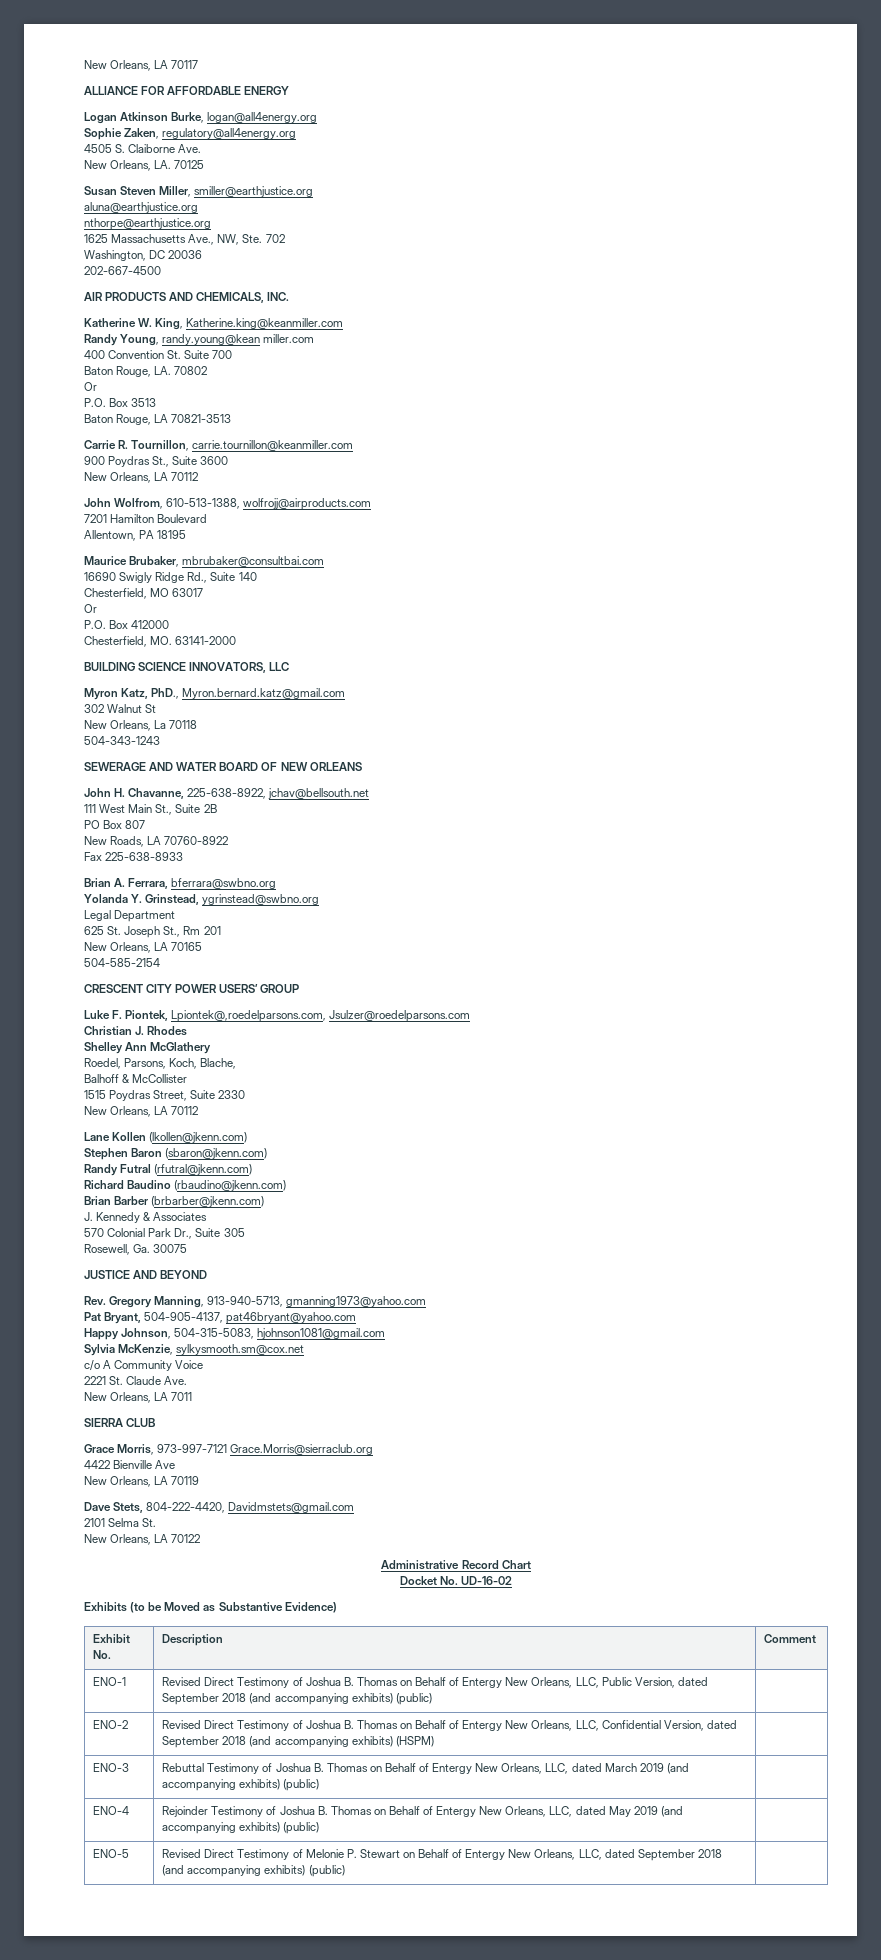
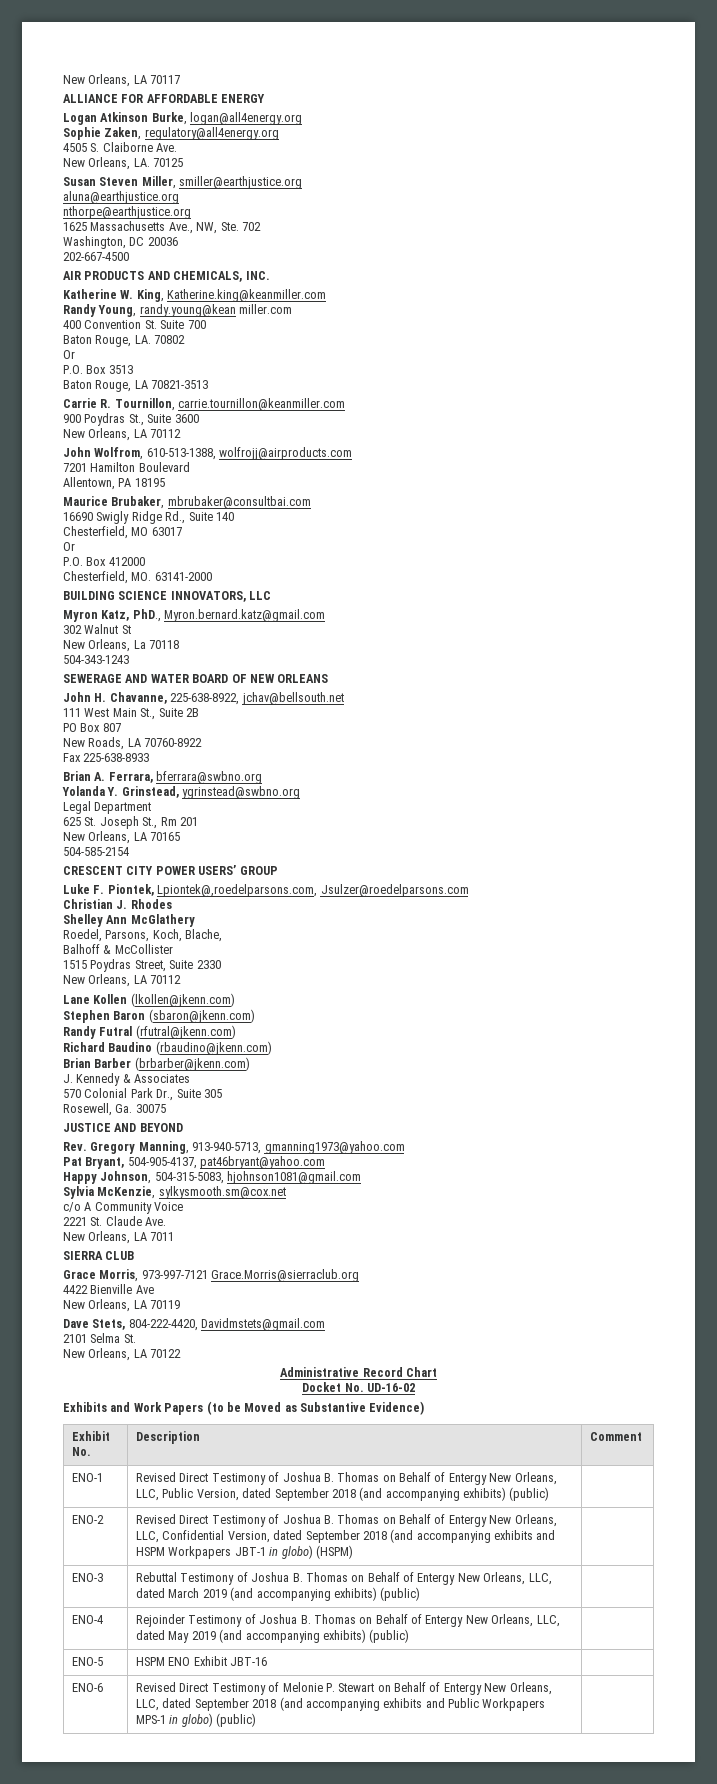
- Exhibits (to be Moved as Substantive Evidence)
+ Exhibits and Work Papers (to be Moved as Substantive Evidence)
- ENO-2 | Revised Direct Testimony of Joshua B. Thomas on Behalf of Entergy New Orleans, LLC, Confidential Version, dated September 2018 (and accompanying exhibits) (HSPM) |
+ ENO-2 | Revised Direct Testimony of Joshua B. Thomas on Behalf of Entergy New Orleans, LLC, Confidential Version, dated September 2018 (and accompanying exhibits and HSPM Workpapers JBT-1 in globo) (HSPM) |
- ENO-5 | Revised Direct Testimony of Melonie P. Stewart on Behalf of Entergy New Orleans, LLC, dated September 2018 (and accompanying exhibits) (public) |
+ ENO-5 | HSPM ENO Exhibit JBT-16 |
+ ENO-6 | Revised Direct Testimony of Melonie P. Stewart on Behalf of Entergy New Orleans, LLC, dated September 2018 (and accompanying exhibits and Public Workpapers MPS-1 in globo) (public) |

